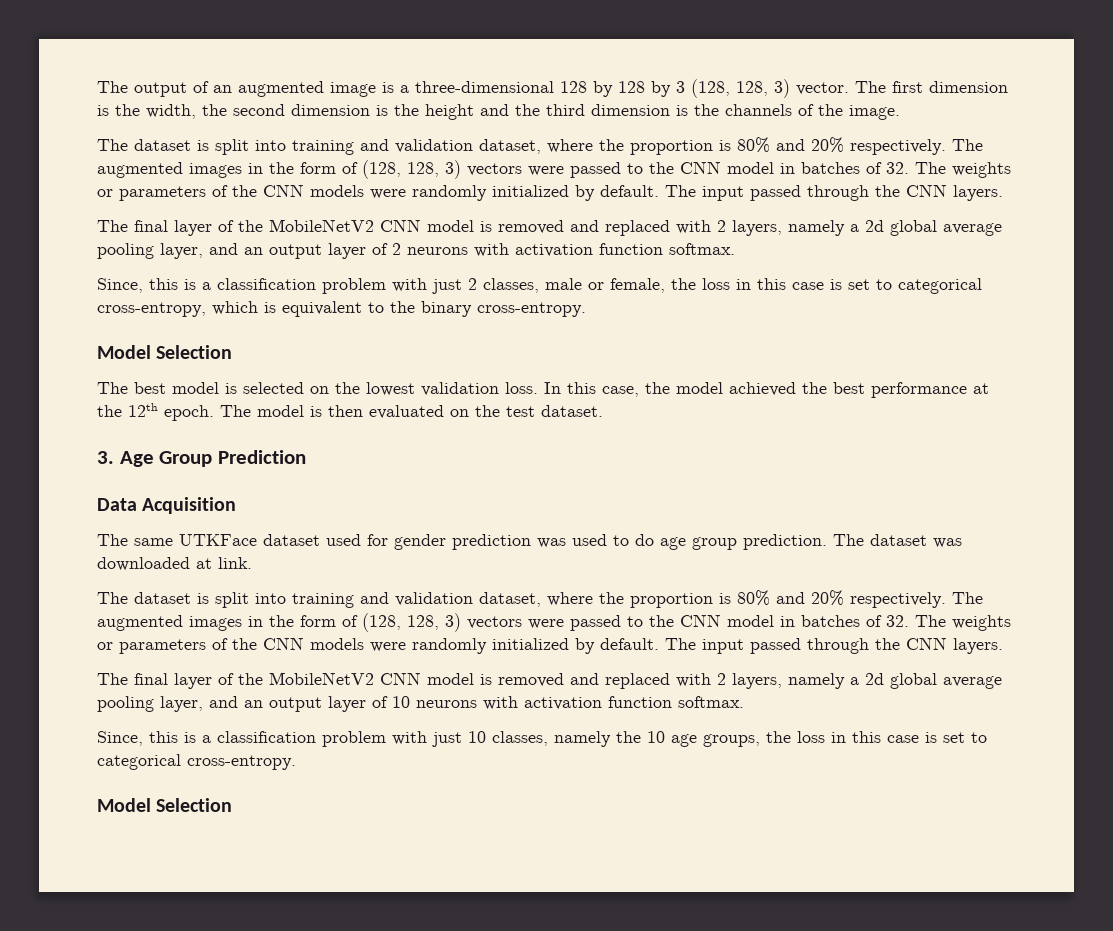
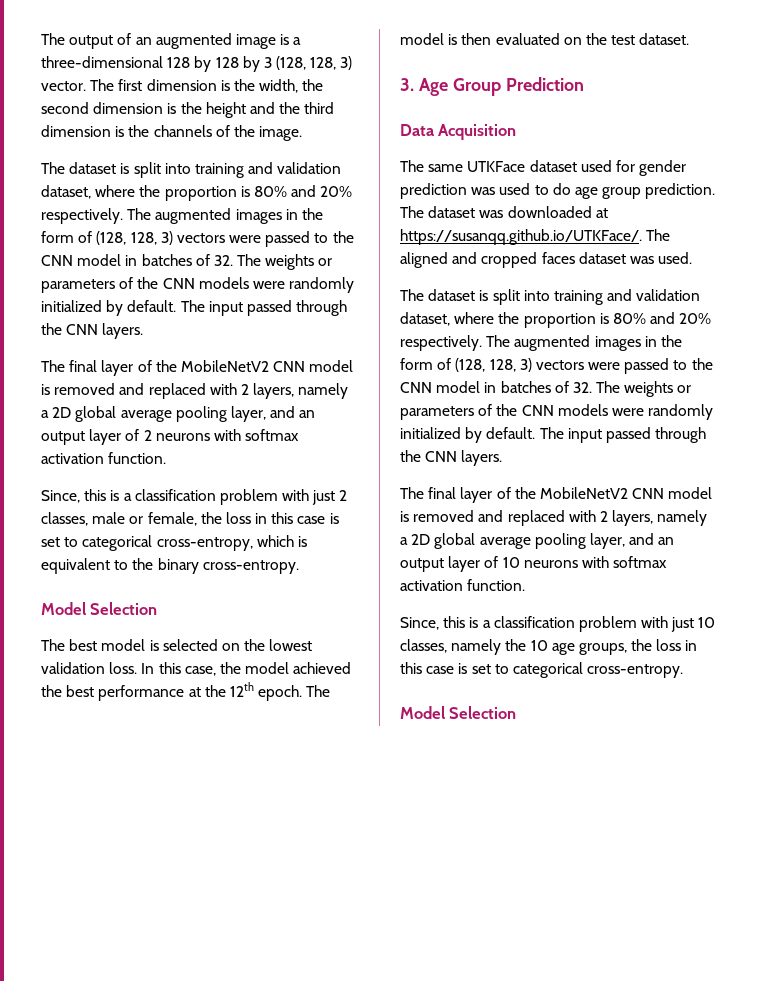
- The final layer of the MobileNetV2 CNN model is removed and replaced with 2 layers, namely a 2d global average pooling layer, and an output layer of 2 neurons with activation function softmax.
+ The final layer of the MobileNetV2 CNN model is removed and replaced with 2 layers, namely a 2D global average pooling layer, and an output layer of 2 neurons with softmax activation function.
- The dataset was downloaded at link.
+ The dataset was downloaded at https://susanqq.github.io/UTKFace/. The aligned and cropped faces dataset was used.
- The final layer of the MobileNetV2 CNN model is removed and replaced with 2 layers, namely a 2d global average pooling layer, and an output layer of 10 neurons with activation function softmax.
+ The final layer of the MobileNetV2 CNN model is removed and replaced with 2 layers, namely a 2D global average pooling layer, and an output layer of 10 neurons with softmax activation function.

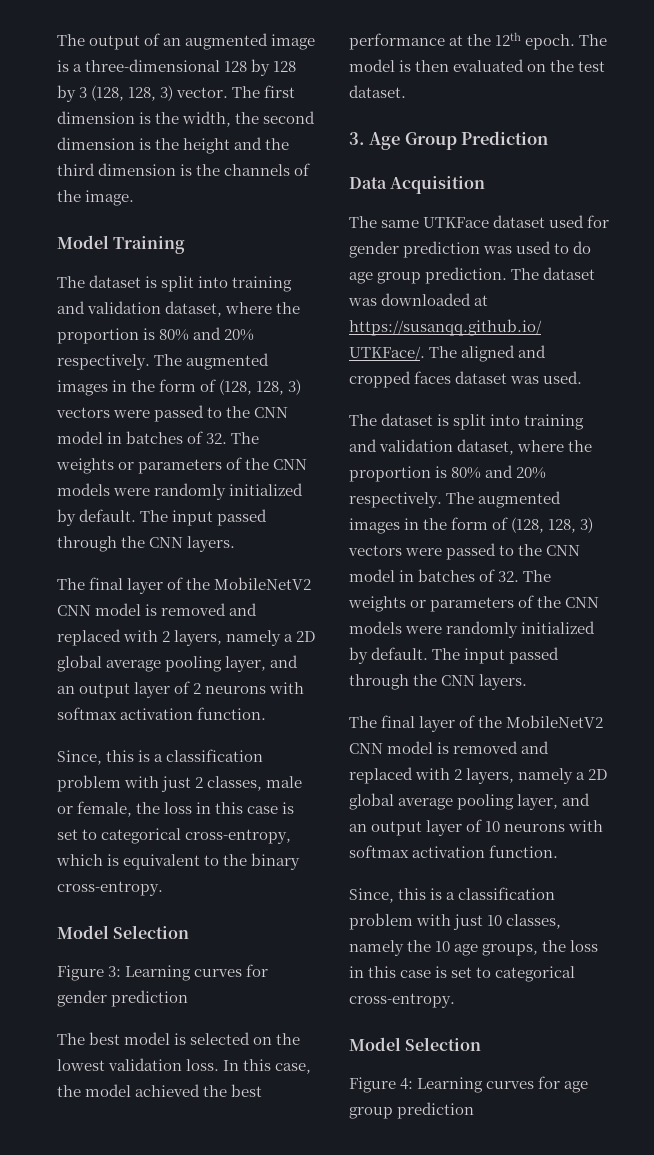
+ Model Training
+ Figure 3: Learning curves for gender prediction
+ Figure 4: Learning curves for age group prediction

